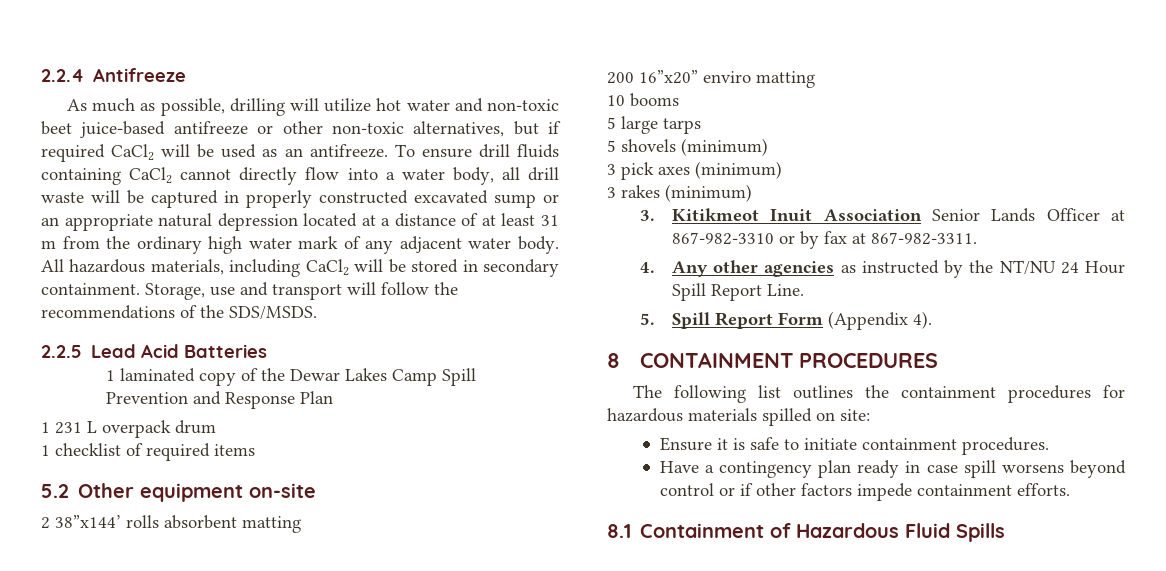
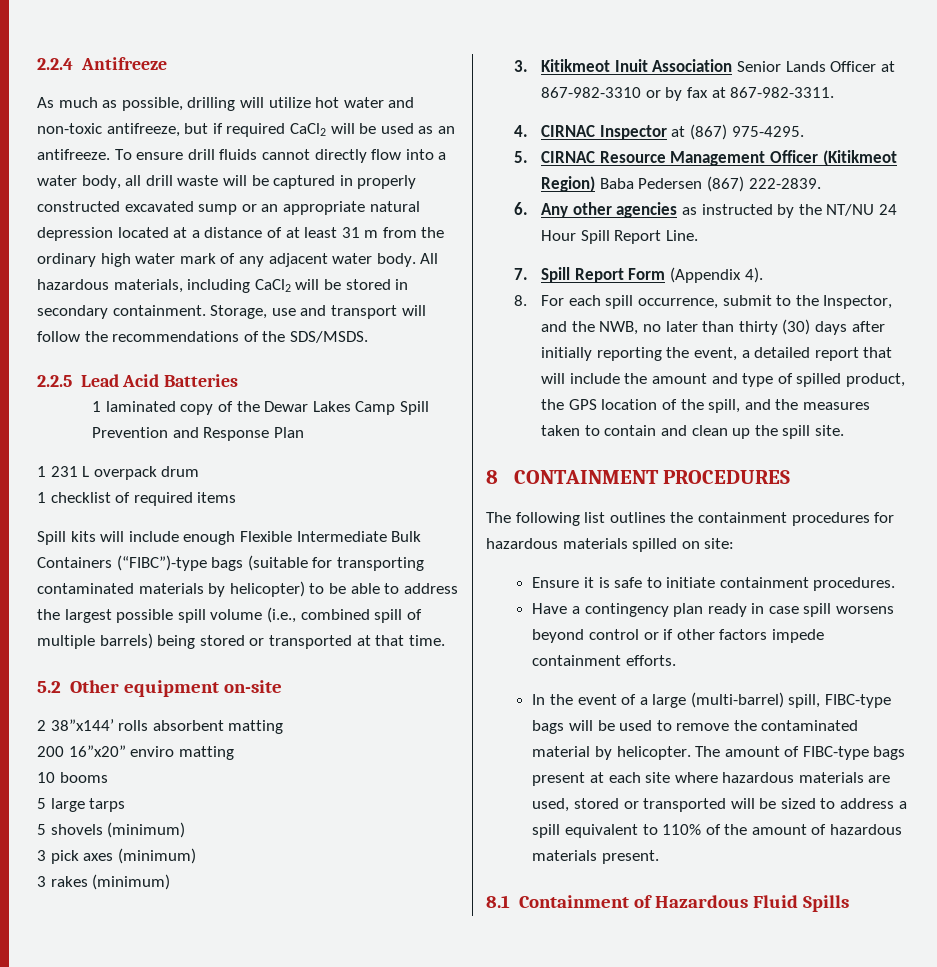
- As much as possible, drilling will utilize hot water and non-toxic beet juice-based antifreeze or other non-toxic alternatives, but if required CaCl2 will be used as an antifreeze.
+ As much as possible, drilling will utilize hot water and non-toxic antifreeze, but if required CaCl2 will be used as an antifreeze.
- To ensure drill fluids containing CaCl2 cannot directly flow into a water body, all drill waste will be captured in properly constructed excavated sump or an appropriate natural depression located at a distance of at least 31 m from the ordinary high water mark of any adjacent water body.
+ To ensure drill fluids cannot directly flow into a water body, all drill waste will be captured in properly constructed excavated sump or an appropriate natural depression located at a distance of at least 31 m from the ordinary high water mark of any adjacent water body.
+ Spill kits will include enough Flexible Intermediate Bulk Containers (“FIBC”)-type bags (suitable for transporting contaminated materials by helicopter) to be able to address the largest possible spill volume (i.e., combined spill of multiple barrels) being stored or transported at that time.
- 4. Any other agencies as instructed by the NT/NU 24 Hour Spill Report Line.
+ 4. CIRNAC Inspector at (867) 975-4295.
+ 5. CIRNAC Resource Management Officer (Kitikmeot Region) Baba Pedersen (867) 222-2839.
+ 6. Any other agencies as instructed by the NT/NU 24 Hour Spill Report Line.
- 5. Spill Report Form (Appendix 4).
+ 7. Spill Report Form (Appendix 4).
+ 8. For each spill occurrence, submit to the Inspector, and the NWB, no later than thirty (30) days after initially reporting the event, a detailed report that will include the amount and type of spilled product, the GPS location of the spill, and the measures taken to contain and clean up the spill site.
+ In the event of a large (multi-barrel) spill, FIBC-type bags will be used to remove the contaminated material by helicopter. The amount of FIBC-type bags present at each site where hazardous materials are used, stored or transported will be sized to address a spill equivalent to 110% of the amount of hazardous materials present.

